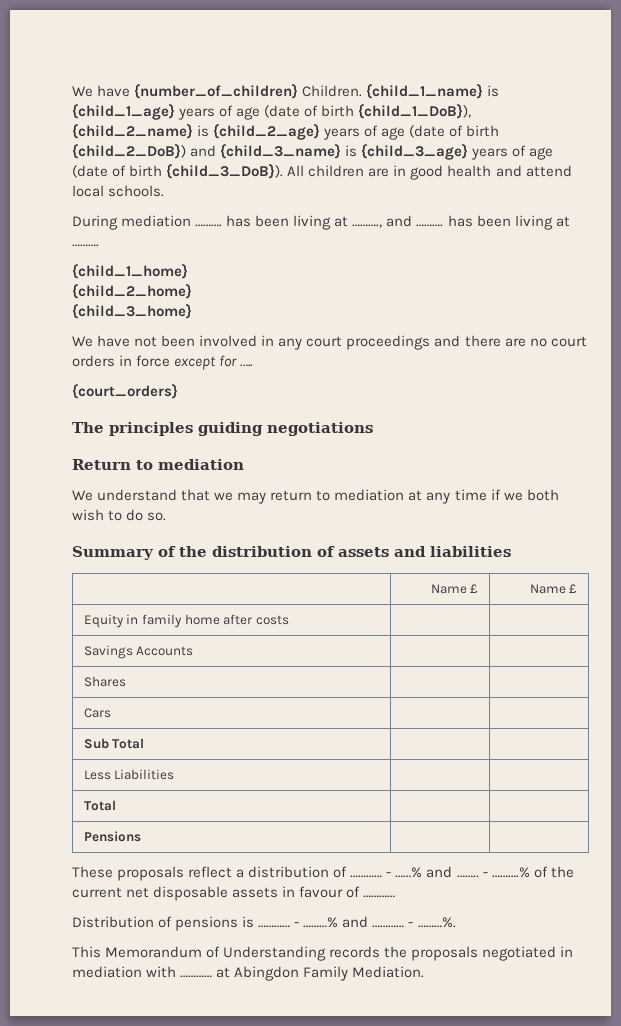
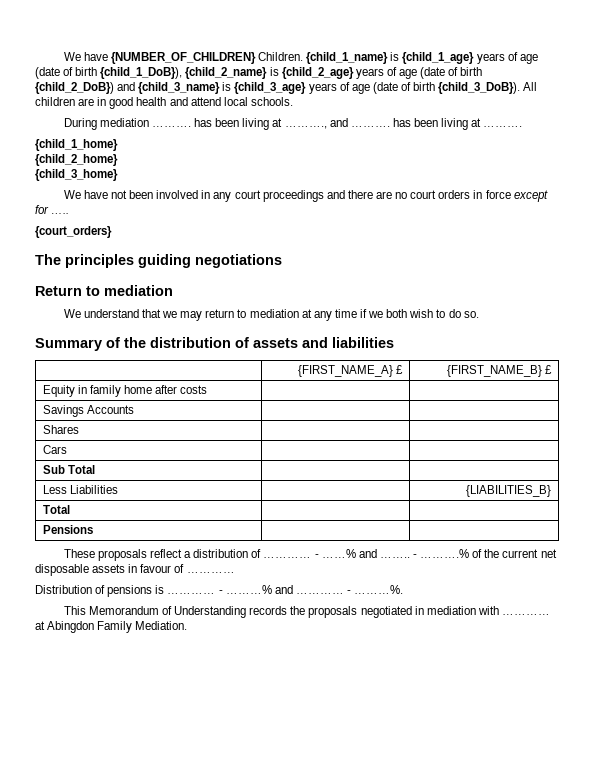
- We have {number_of_children} Children.
+ We have {NUMBER_OF_CHILDREN} Children.
- | Name £ | Name £
+ | {FIRST_NAME_A} £ | {FIRST_NAME_B} £
- Less Liabilities | |
+ Less Liabilities | | {LIABILITIES_B}

